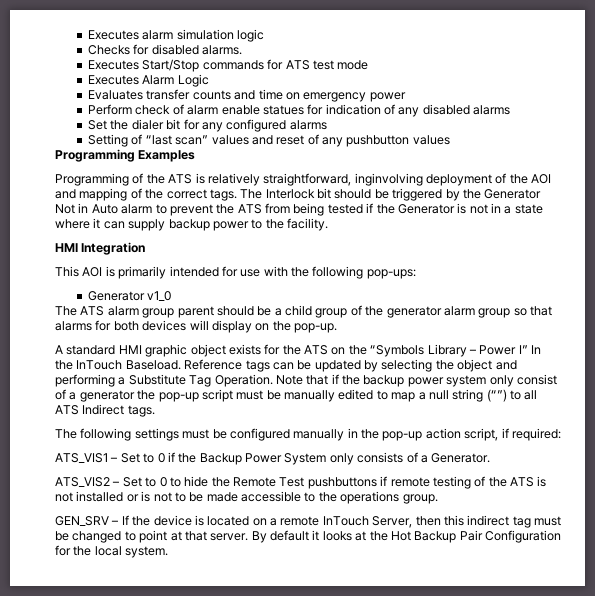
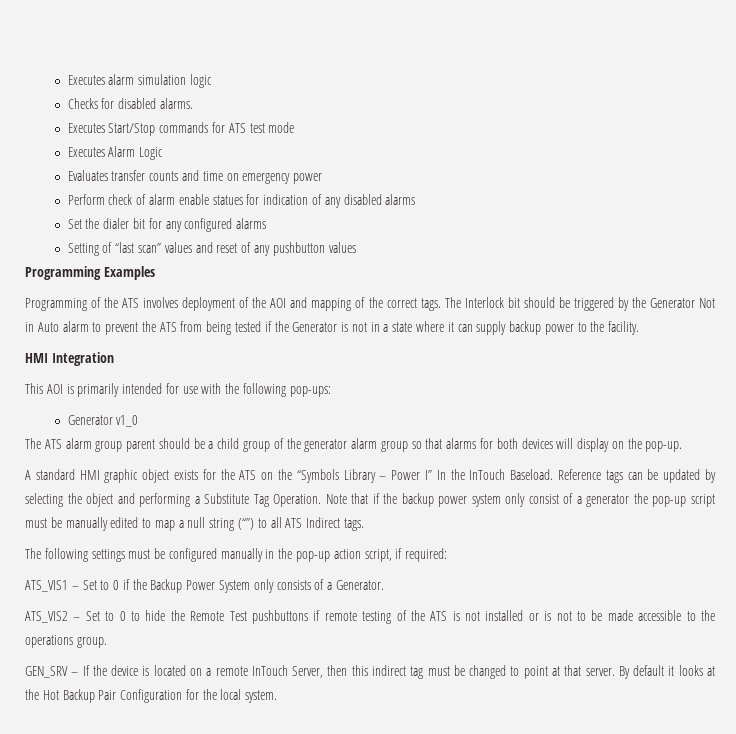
- Programming of the ATS is relatively straightforward, inginvolving deployment of the AOI and mapping of the correct tags.
+ Programming of the ATS involves deployment of the AOI and mapping of the correct tags.

